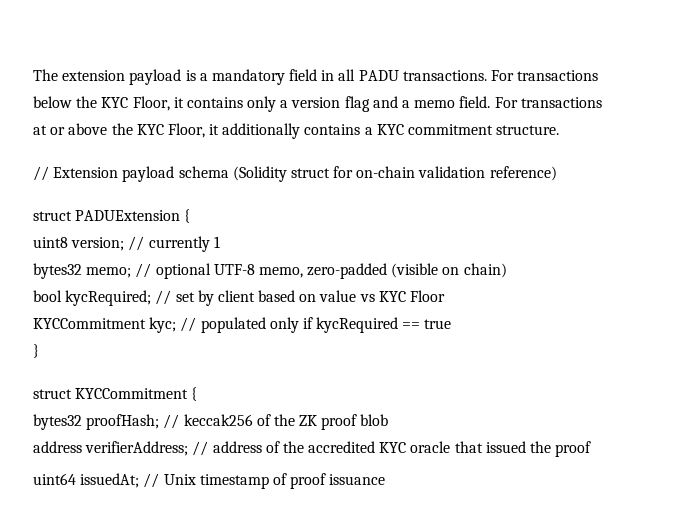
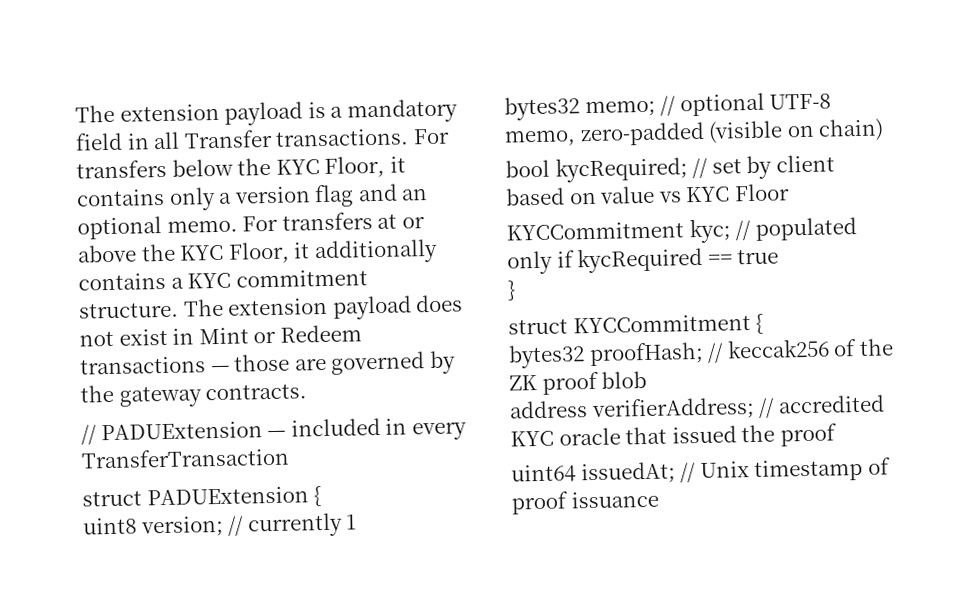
- The extension payload is a mandatory field in all PADU transactions.
+ The extension payload is a mandatory field in all Transfer transactions.
- For transactions below the KYC Floor, it contains only a version flag and a memo field. For transactions at or above the KYC Floor, it additionally contains a KYC commitment structure.
- // Extension payload schema (Solidity struct for on-chain validation reference)
+ For transfers below the KYC Floor, it contains only a version flag and an optional memo. For transfers at or above the KYC Floor, it additionally contains a KYC commitment structure. The extension payload does not exist in Mint or Redeem transactions — those are governed by the gateway contracts.
+ // PADUExtension — included in every TransferTransaction
- address verifierAddress; // address of the accredited KYC oracle that issued the proof
+ address verifierAddress; // accredited KYC oracle that issued the proof

